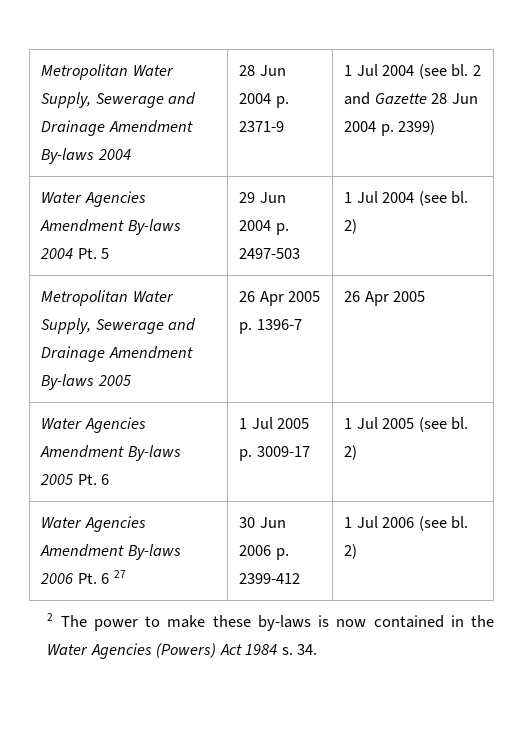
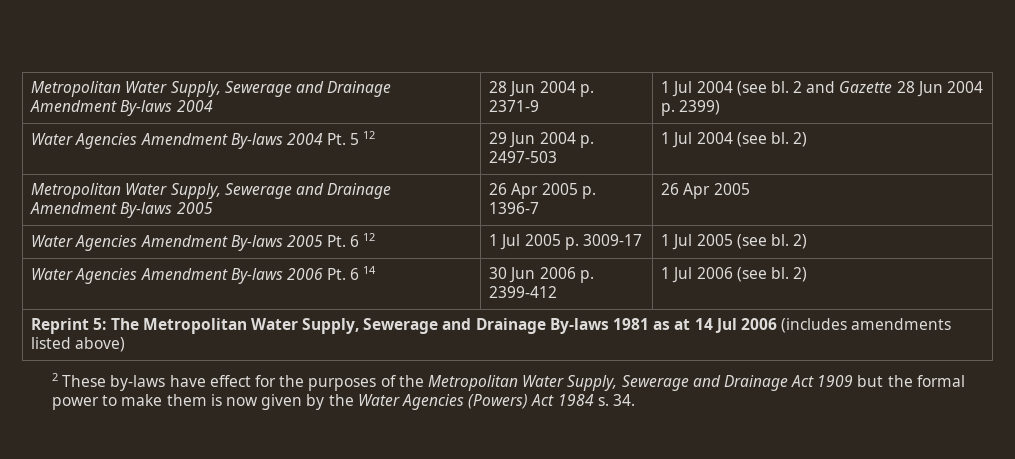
- Water Agencies Amendment By-laws 2004 Pt. 5 | 29 Jun 2004 p. 2497-503 | 1 Jul 2004 (see bl. 2)
+ Water Agencies Amendment By-laws 2004 Pt. 5 12 | 29 Jun 2004 p. 2497-503 | 1 Jul 2004 (see bl. 2)
- Water Agencies Amendment By-laws 2005 Pt. 6 | 1 Jul 2005 p. 3009-17 | 1 Jul 2005 (see bl. 2)
+ Water Agencies Amendment By-laws 2005 Pt. 6 12 | 1 Jul 2005 p. 3009-17 | 1 Jul 2005 (see bl. 2)
- Water Agencies Amendment By-laws 2006 Pt. 6 27 | 30 Jun 2006 p. 2399-412 | 1 Jul 2006 (see bl. 2)
+ Water Agencies Amendment By-laws 2006 Pt. 6 14 | 30 Jun 2006 p. 2399-412 | 1 Jul 2006 (see bl. 2)
- 2 The power to make these by-laws is now contained in the Water Agencies (Powers) Act 1984 s.
+ Reprint 5: The Metropolitan Water Supply, Sewerage and Drainage By-laws 1981 as at 14 Jul 2006 (includes amendments listed above)
+ 2 These by-laws have effect for the purposes of the Metropolitan Water Supply, Sewerage and Drainage Act 1909 but the formal power to make them is now given by the Water Agencies (Powers) Act 1984 s.

